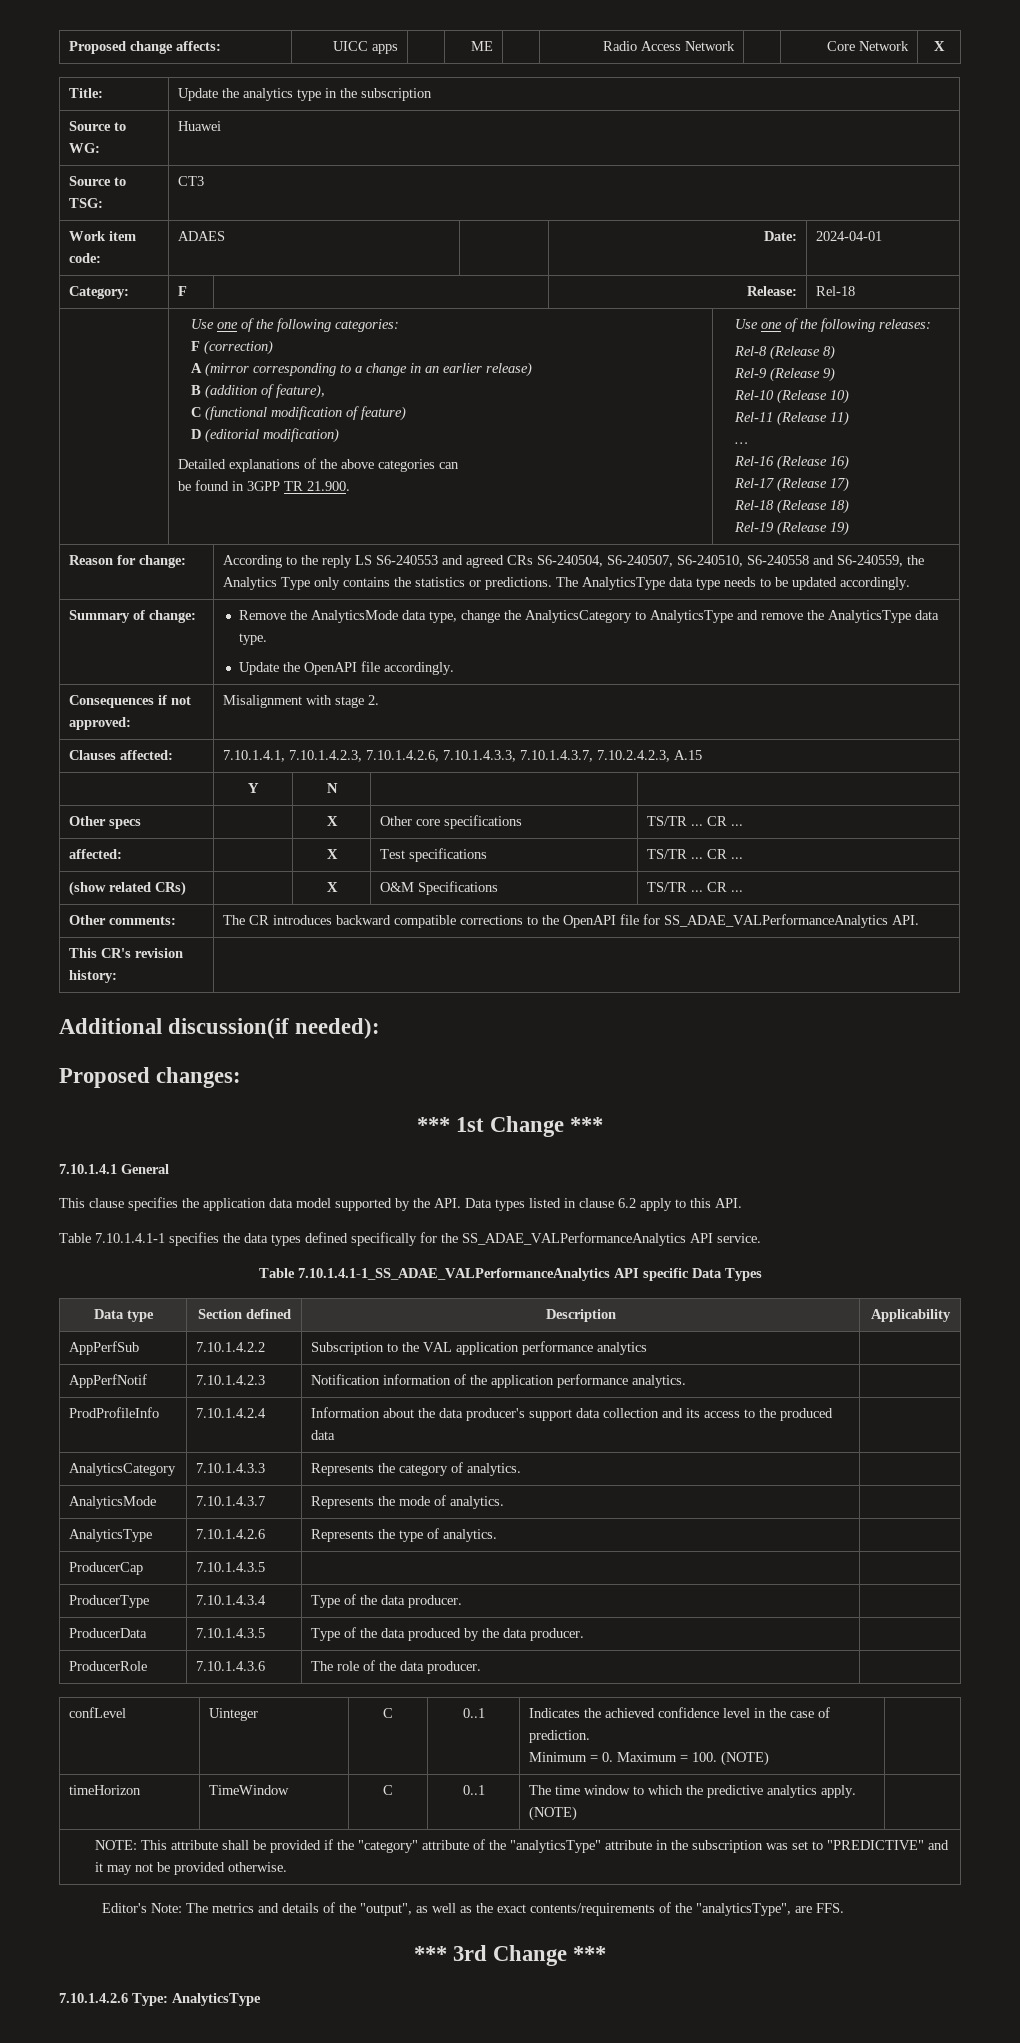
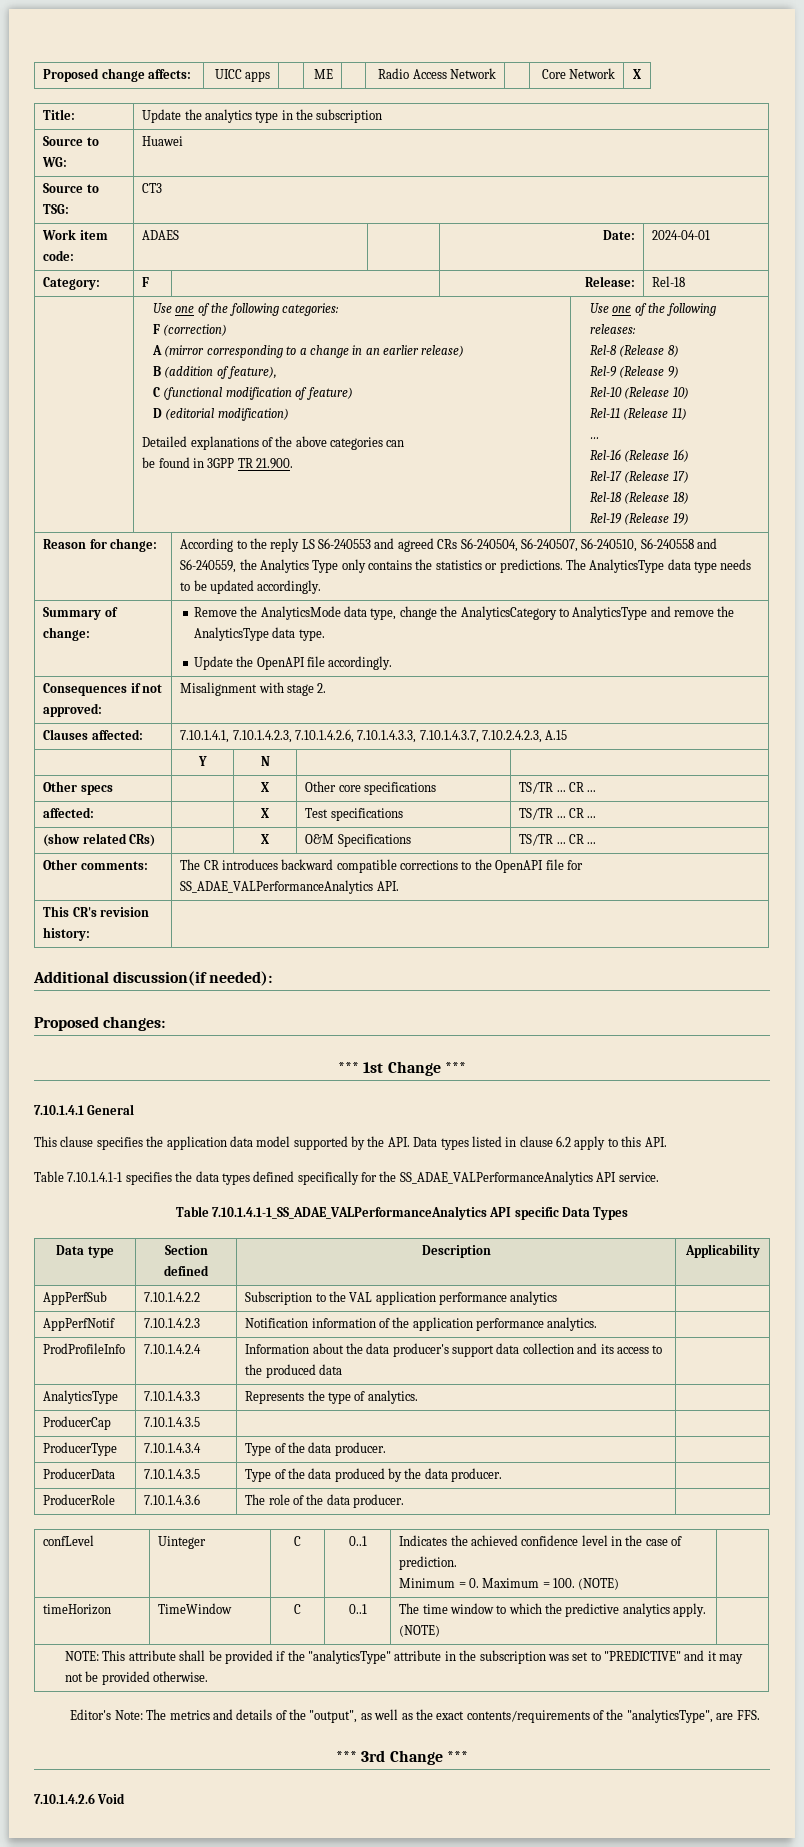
- AnalyticsCategory | 7.10.1.4.3.3 | Represents the category of analytics. |
- AnalyticsMode | 7.10.1.4.3.7 | Represents the mode of analytics. |
- AnalyticsType | 7.10.1.4.2.6 | Represents the type of analytics. |
+ AnalyticsType | 7.10.1.4.3.3 | Represents the type of analytics. |
- NOTE: This attribute shall be provided if the "category" attribute of the "analyticsType" attribute in the subscription was set to "PREDICTIVE" and it may not be provided otherwise.
+ NOTE: This attribute shall be provided if the "analyticsType" attribute in the subscription was set to "PREDICTIVE" and it may not be provided otherwise.
- 7.10.1.4.2.6 Type: AnalyticsType
+ 7.10.1.4.2.6 Void

